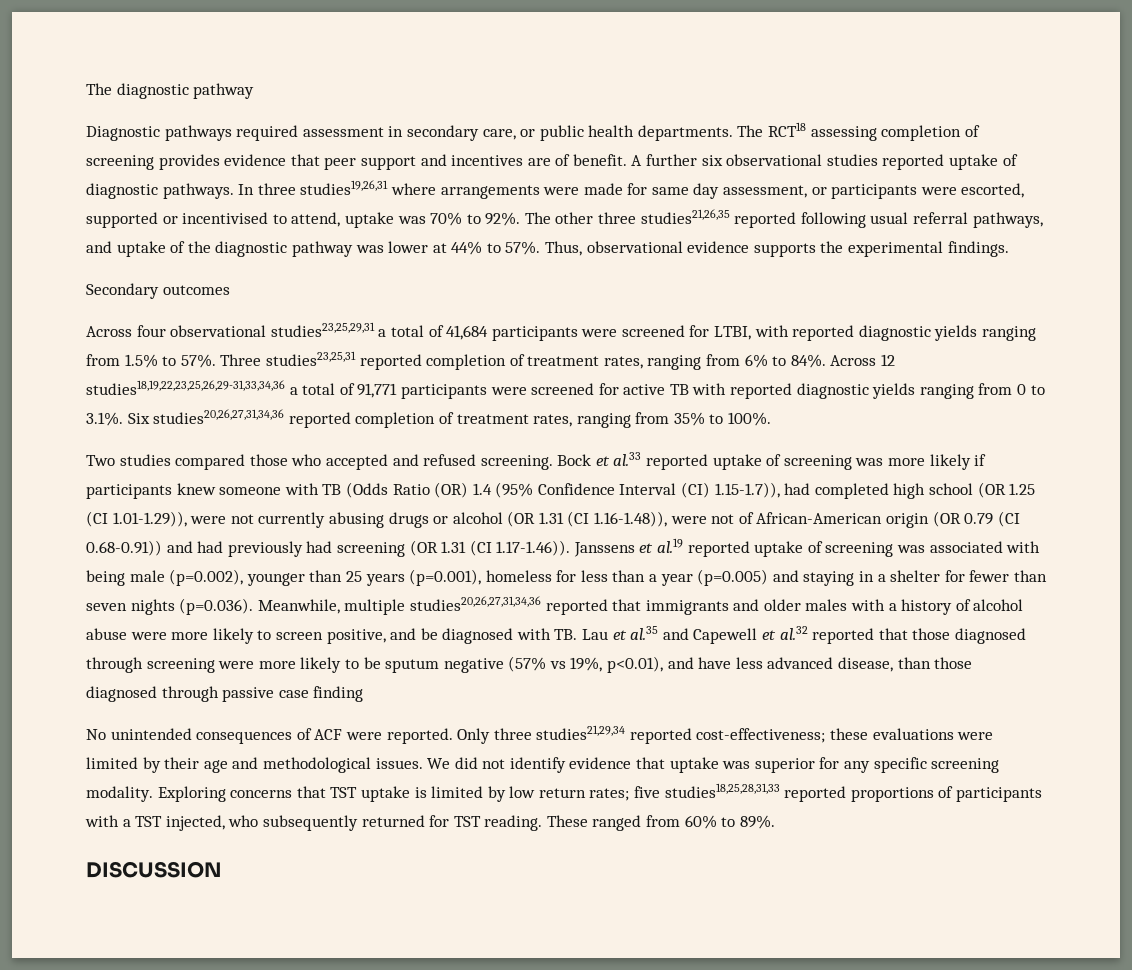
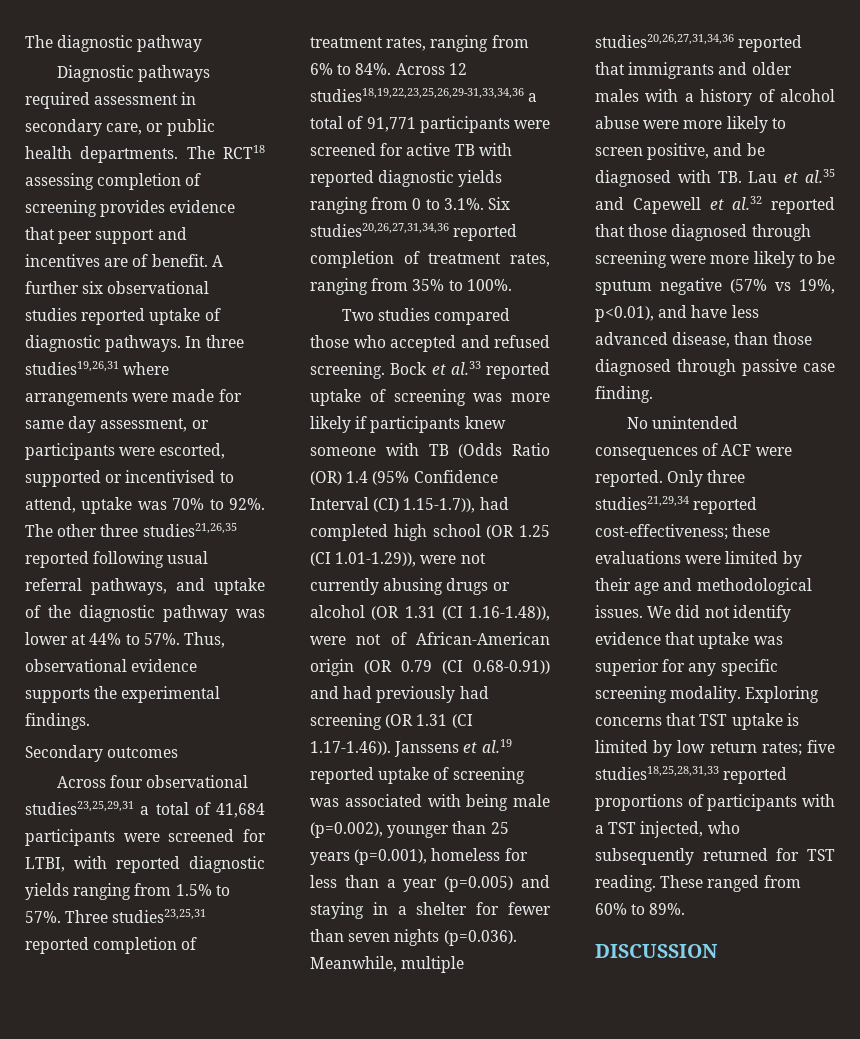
- Bock et al.33 reported uptake of screening was more likely if participants knew someone with TB (Odds Ratio (OR) 1.4 (95% Confidence Interval (CI) 1.15-1.7)), had completed high school (OR 1.25 (CI 1.01-1.29)), were not currently abusing drugs or alcohol (OR 1.31 (CI 1.16-1.48)), were not of African-American origin (OR 0.79 (CI 0.68-0.91)) and had previously had screening (OR 1.31 (CI 1.17-1.46)). Janssens et al.19 reported uptake of screening was associated with being male (p=0.002), younger than 25 years (p=0.001), homeless for less than a year (p=0.005) and staying in a shelter for fewer than seven nights (p=0.036). Meanwhile, multiple studies20,26,27,31,34,36 reported that immigrants and older males with a history of alcohol abuse were more likely to screen positive, and be diagnosed with TB. Lau et al.35 and Capewell et al.32 reported that those diagnosed through screening were more likely to be sputum negative (57% vs 19%, p<0.01), and have less advanced disease, than those diagnosed through passive case finding
+ Bock et al.33 reported uptake of screening was more likely if participants knew someone with TB (Odds Ratio (OR) 1.4 (95% Confidence Interval (CI) 1.15-1.7)), had completed high school (OR 1.25 (CI 1.01-1.29)), were not currently abusing drugs or alcohol (OR 1.31 (CI 1.16-1.48)), were not of African-American origin (OR 0.79 (CI 0.68-0.91)) and had previously had screening (OR 1.31 (CI 1.17-1.46)). Janssens et al.19 reported uptake of screening was associated with being male (p=0.002), younger than 25 years (p=0.001), homeless for less than a year (p=0.005) and staying in a shelter for fewer than seven nights (p=0.036). Meanwhile, multiple studies20,26,27,31,34,36 reported that immigrants and older males with a history of alcohol abuse were more likely to screen positive, and be diagnosed with TB. Lau et al.35 and Capewell et al.32 reported that those diagnosed through screening were more likely to be sputum negative (57% vs 19%, p<0.01), and have less advanced disease, than those diagnosed through passive case finding.

